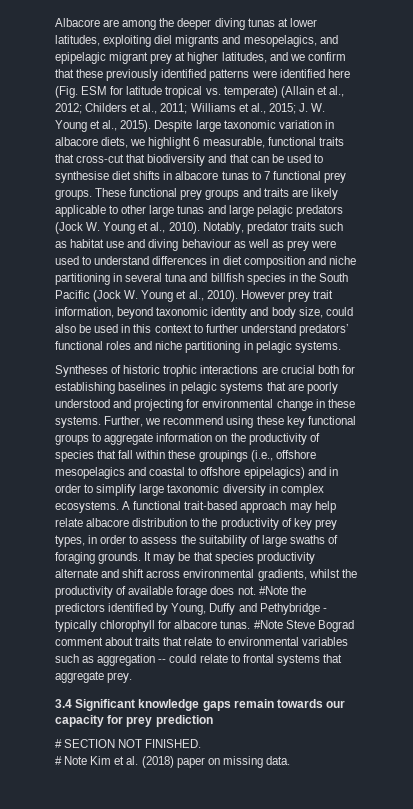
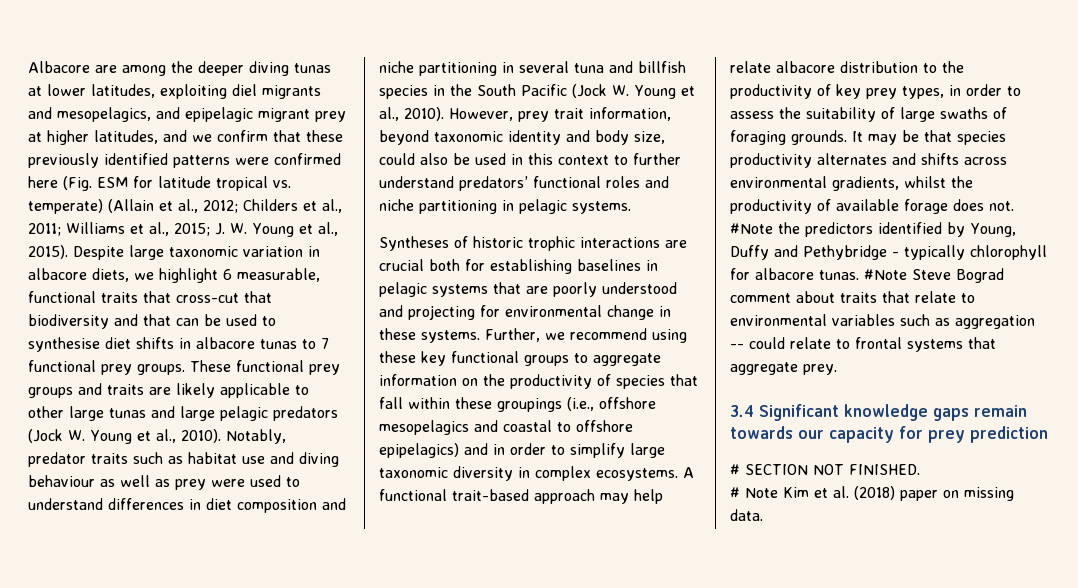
- Albacore are among the deeper diving tunas at lower latitudes, exploiting diel migrants and mesopelagics, and epipelagic migrant prey at higher latitudes, and we confirm that these previously identified patterns were identified here (Fig. ESM for latitude tropical vs. temperate) (Allain et al., 2012; Childers et al., 2011; Williams et al., 2015; J. W. Young et al., 2015).
+ Albacore are among the deeper diving tunas at lower latitudes, exploiting diel migrants and mesopelagics, and epipelagic migrant prey at higher latitudes, and we confirm that these previously identified patterns were confirmed here (Fig. ESM for latitude tropical vs. temperate) (Allain et al., 2012; Childers et al., 2011; Williams et al., 2015; J. W. Young et al., 2015).
- However prey trait information, beyond taxonomic identity and body size, could also be used in this context to further understand predators’ functional roles and niche partitioning in pelagic systems.
+ However, prey trait information, beyond taxonomic identity and body size, could also be used in this context to further understand predators’ functional roles and niche partitioning in pelagic systems.
- It may be that species productivity alternate and shift across environmental gradients, whilst the productivity of available forage does not.
+ It may be that species productivity alternates and shifts across environmental gradients, whilst the productivity of available forage does not.

